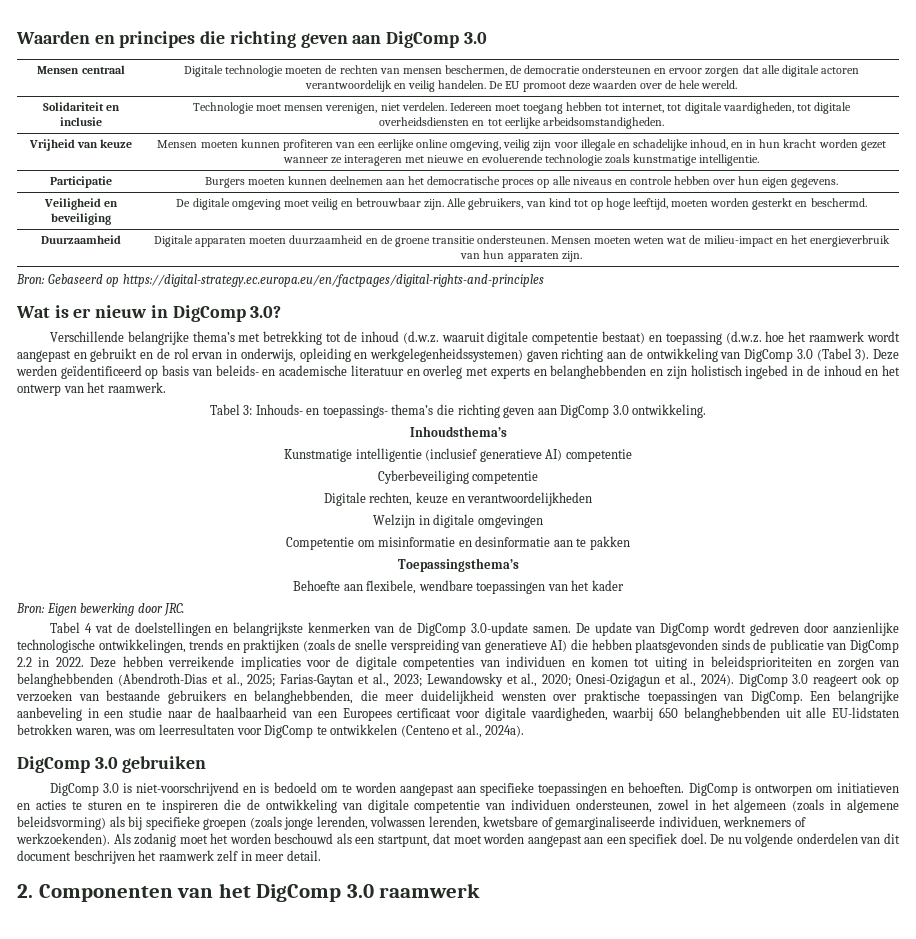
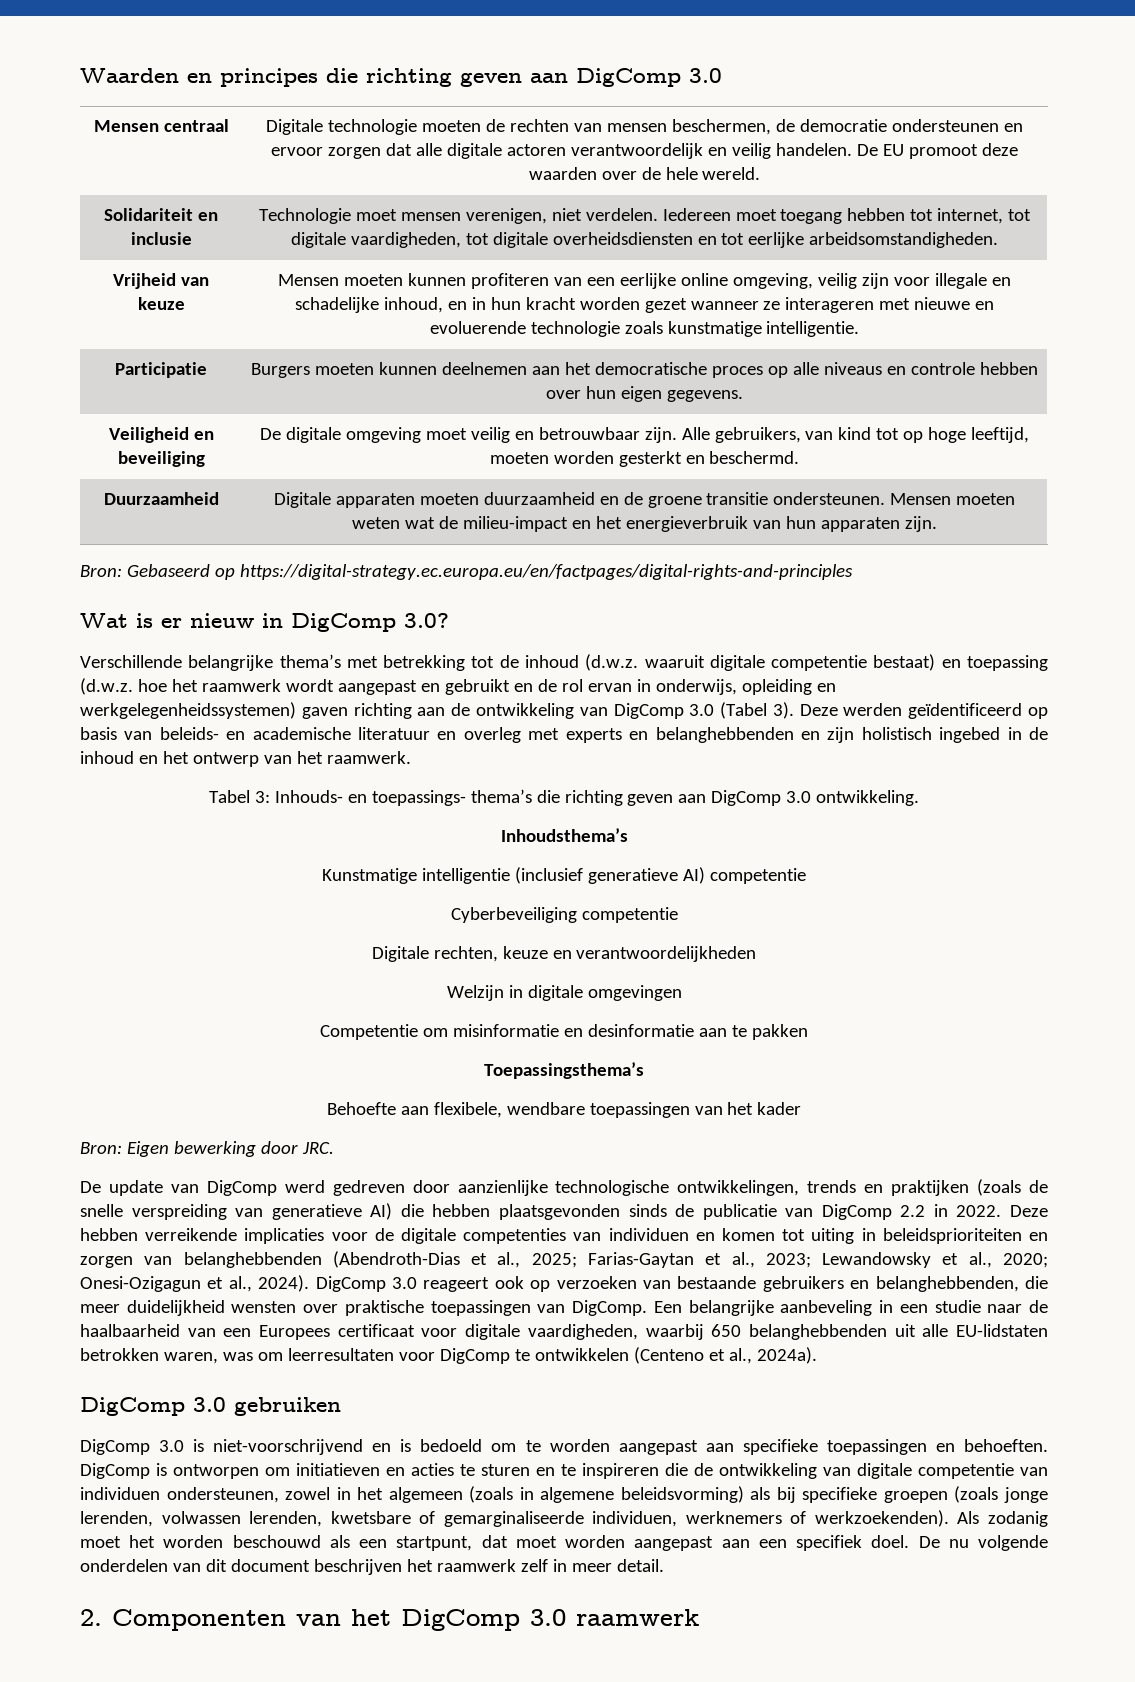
- Tabel 4 vat de doelstellingen en belangrijkste kenmerken van de DigComp 3.0-update samen. De update van DigComp wordt gedreven door aanzienlijke technologische ontwikkelingen, trends en praktijken (zoals de snelle verspreiding van generatieve AI) die hebben plaatsgevonden sinds de publicatie van DigComp 2.2 in 2022.
+ De update van DigComp werd gedreven door aanzienlijke technologische ontwikkelingen, trends en praktijken (zoals de snelle verspreiding van generatieve AI) die hebben plaatsgevonden sinds de publicatie van DigComp 2.2 in 2022.

